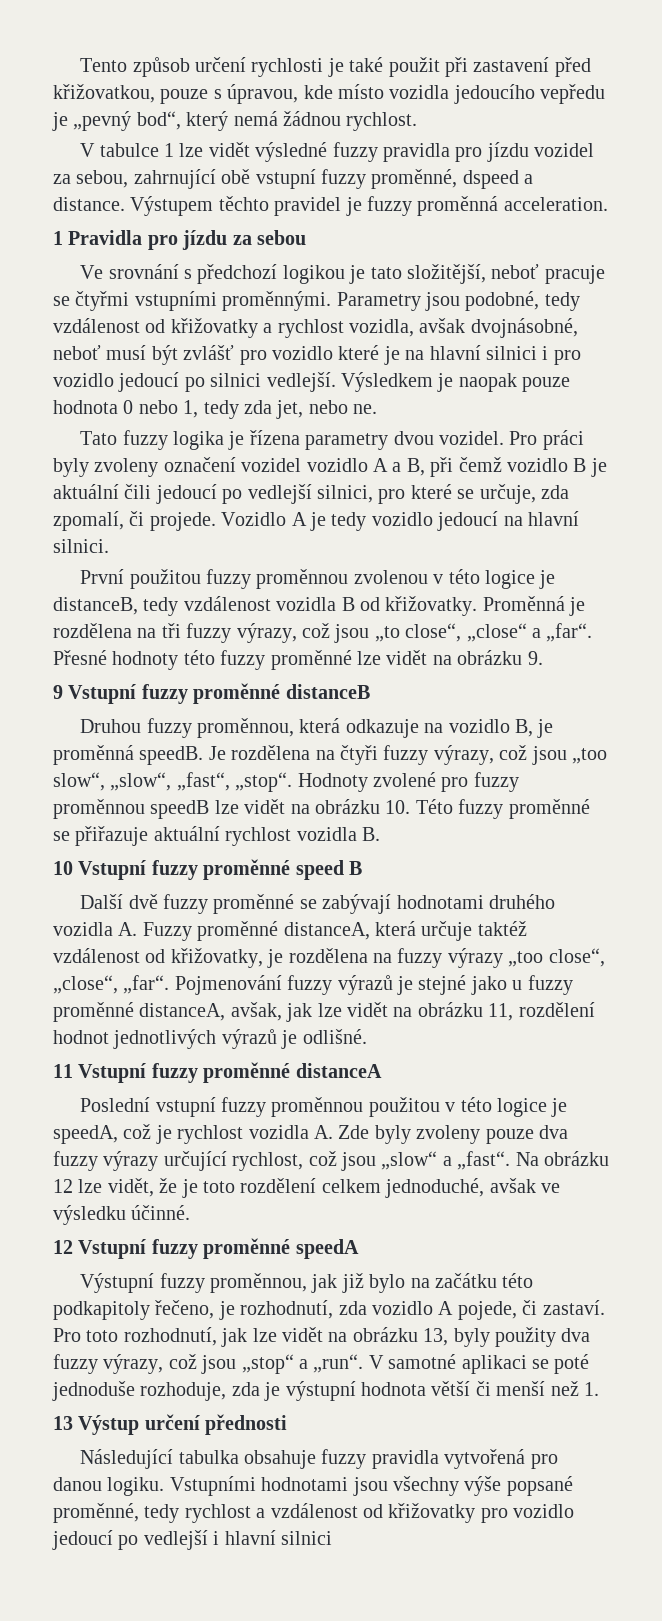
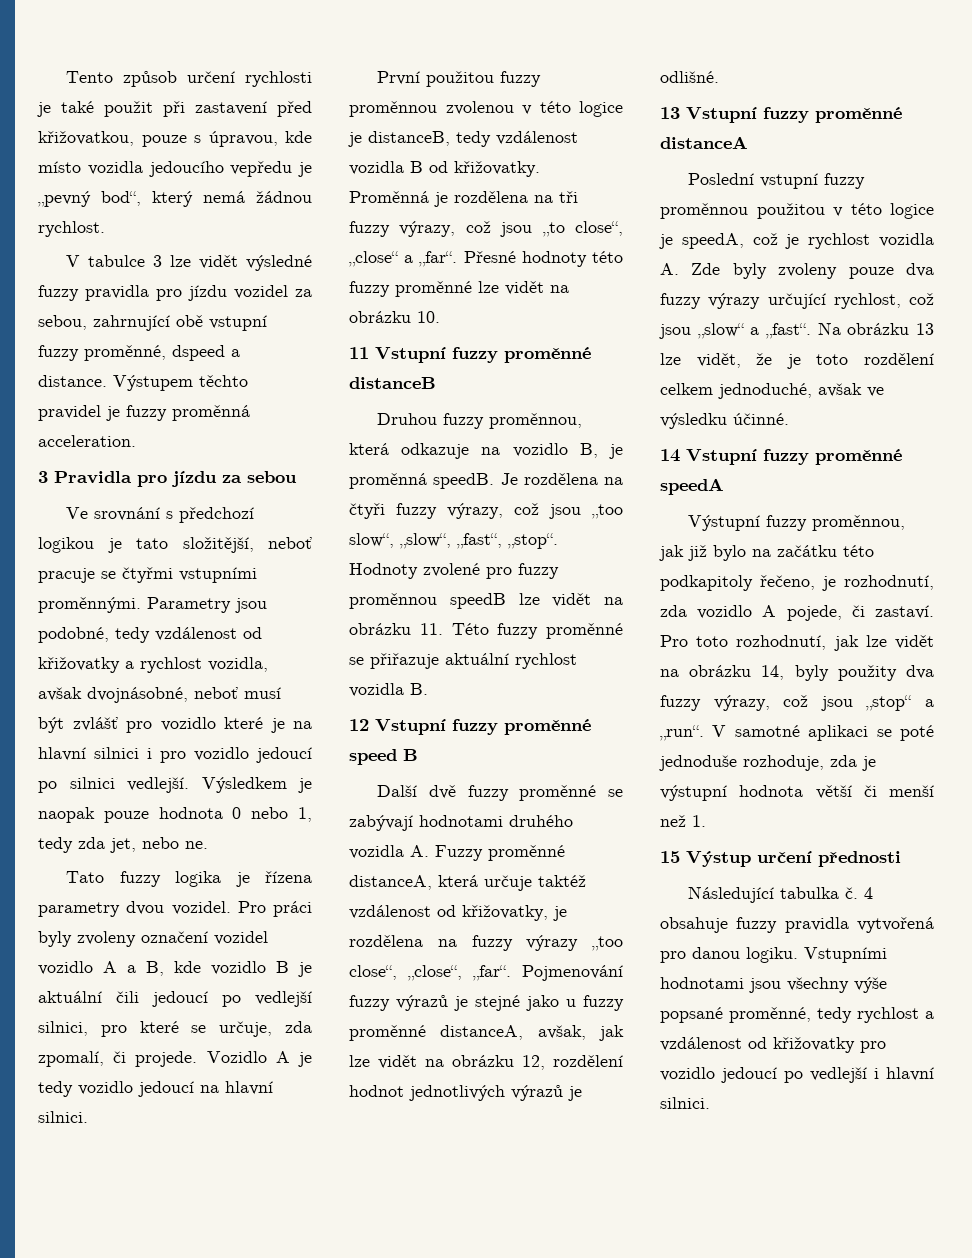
- V tabulce 1 lze vidět výsledné fuzzy pravidla pro jízdu vozidel za sebou, zahrnující obě vstupní fuzzy proměnné, dspeed a distance.
+ V tabulce 3 lze vidět výsledné fuzzy pravidla pro jízdu vozidel za sebou, zahrnující obě vstupní fuzzy proměnné, dspeed a distance.
- 1 Pravidla pro jízdu za sebou
+ 3 Pravidla pro jízdu za sebou
- Pro práci byly zvoleny označení vozidel vozidlo A a B, při čemž vozidlo B je aktuální čili jedoucí po vedlejší silnici, pro které se určuje, zda zpomalí, či projede.
+ Pro práci byly zvoleny označení vozidel vozidlo A a B, kde vozidlo B je aktuální čili jedoucí po vedlejší silnici, pro které se určuje, zda zpomalí, či projede.
- Přesné hodnoty této fuzzy proměnné lze vidět na obrázku 9.
- 9 Vstupní fuzzy proměnné distanceB
+ Přesné hodnoty této fuzzy proměnné lze vidět na obrázku 10.
+ 11 Vstupní fuzzy proměnné distanceB
- Hodnoty zvolené pro fuzzy proměnnou speedB lze vidět na obrázku 10. Této fuzzy proměnné se přiřazuje aktuální rychlost vozidla B.
+ Hodnoty zvolené pro fuzzy proměnnou speedB lze vidět na obrázku 11. Této fuzzy proměnné se přiřazuje aktuální rychlost vozidla B.
- 10 Vstupní fuzzy proměnné speed B
+ 12 Vstupní fuzzy proměnné speed B
- Pojmenování fuzzy výrazů je stejné jako u fuzzy proměnné distanceA, avšak, jak lze vidět na obrázku 11, rozdělení hodnot jednotlivých výrazů je odlišné.
+ Pojmenování fuzzy výrazů je stejné jako u fuzzy proměnné distanceA, avšak, jak lze vidět na obrázku 12, rozdělení hodnot jednotlivých výrazů je odlišné.
- 11 Vstupní fuzzy proměnné distanceA
+ 13 Vstupní fuzzy proměnné distanceA
- Na obrázku 12 lze vidět, že je toto rozdělení celkem jednoduché, avšak ve výsledku účinné.
+ Na obrázku 13 lze vidět, že je toto rozdělení celkem jednoduché, avšak ve výsledku účinné.
- 12 Vstupní fuzzy proměnné speedA
+ 14 Vstupní fuzzy proměnné speedA
- Pro toto rozhodnutí, jak lze vidět na obrázku 13, byly použity dva fuzzy výrazy, což jsou „stop“ a „run“.
+ Pro toto rozhodnutí, jak lze vidět na obrázku 14, byly použity dva fuzzy výrazy, což jsou „stop“ a „run“.
- 13 Výstup určení přednosti
+ 15 Výstup určení přednosti
- Následující tabulka obsahuje fuzzy pravidla vytvořená pro danou logiku.
+ Následující tabulka č. 4 obsahuje fuzzy pravidla vytvořená pro danou logiku.
- Vstupními hodnotami jsou všechny výše popsané proměnné, tedy rychlost a vzdálenost od křižovatky pro vozidlo jedoucí po vedlejší i hlavní silnici
+ Vstupními hodnotami jsou všechny výše popsané proměnné, tedy rychlost a vzdálenost od křižovatky pro vozidlo jedoucí po vedlejší i hlavní silnici.

